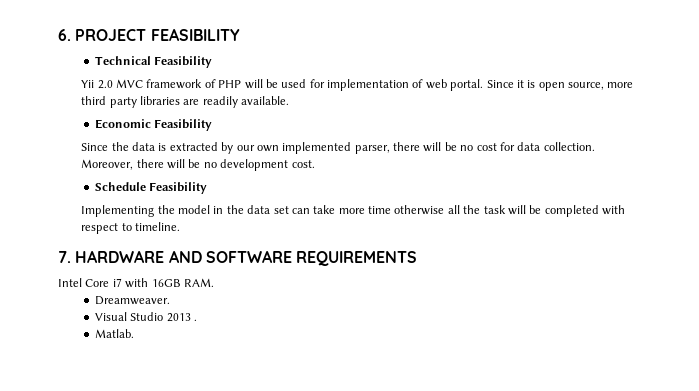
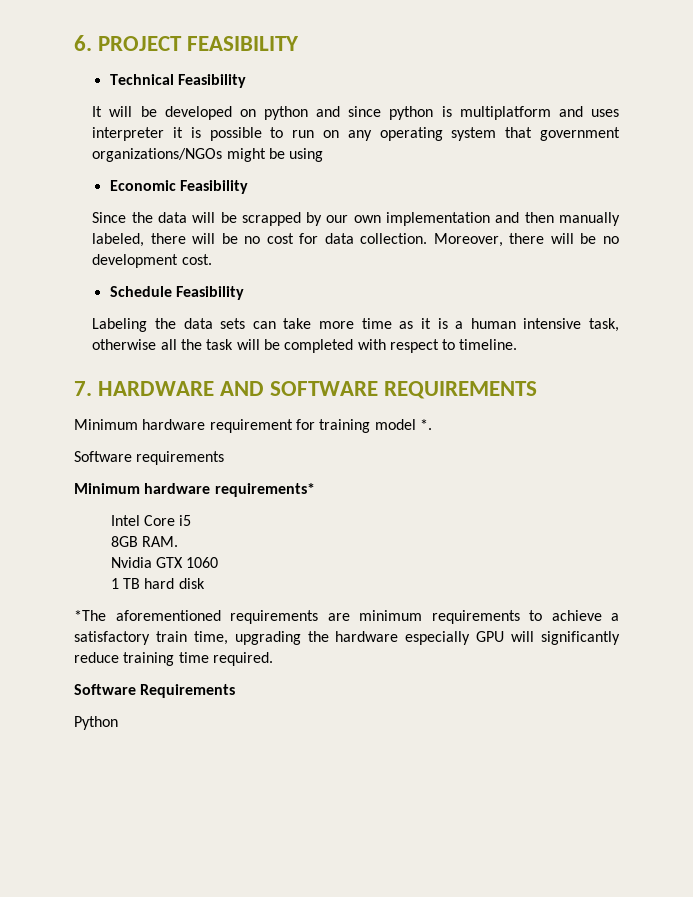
- Yii 2.0 MVC framework of PHP will be used for implementation of web portal. Since it is open source, more third party libraries are readily available.
+ It will be developed on python and since python is multiplatform and uses interpreter it is possible to run on any operating system that government organizations/NGOs might be using
- Since the data is extracted by our own implemented parser, there will be no cost for data collection.
+ Since the data will be scrapped by our own implementation and then manually labeled, there will be no cost for data collection.
- Implementing the model in the data set can take more time otherwise all the task will be completed with respect to timeline.
+ Labeling the data sets can take more time as it is a human intensive task, otherwise all the task will be completed with respect to timeline.
- Intel Core i7 with 16GB RAM.
- Dreamweaver.
- Visual Studio 2013 .
- Matlab.
+ Minimum hardware requirement for training model *.
+ Software requirements
+ Minimum hardware requirements*
+ Intel Core i5
+ 8GB RAM.
+ Nvidia GTX 1060
+ 1 TB hard disk
+ *The aforementioned requirements are minimum requirements to achieve a satisfactory train time, upgrading the hardware especially GPU will significantly reduce training time required.
+ Software Requirements
+ Python

